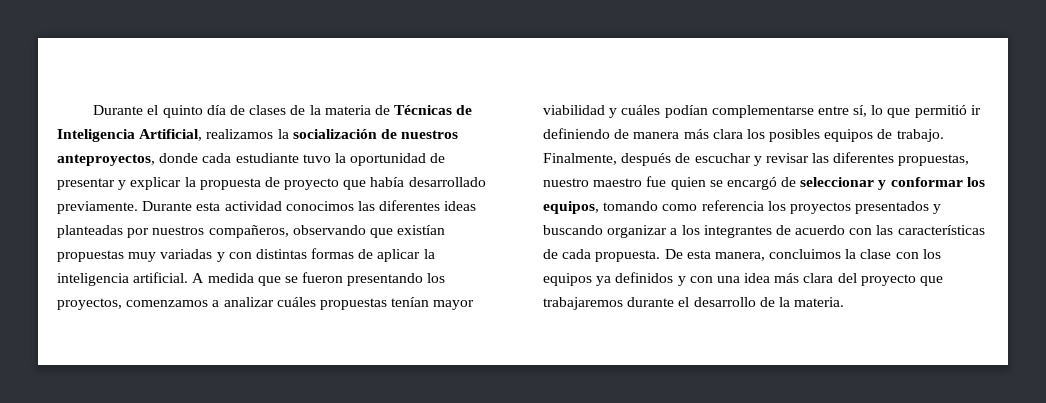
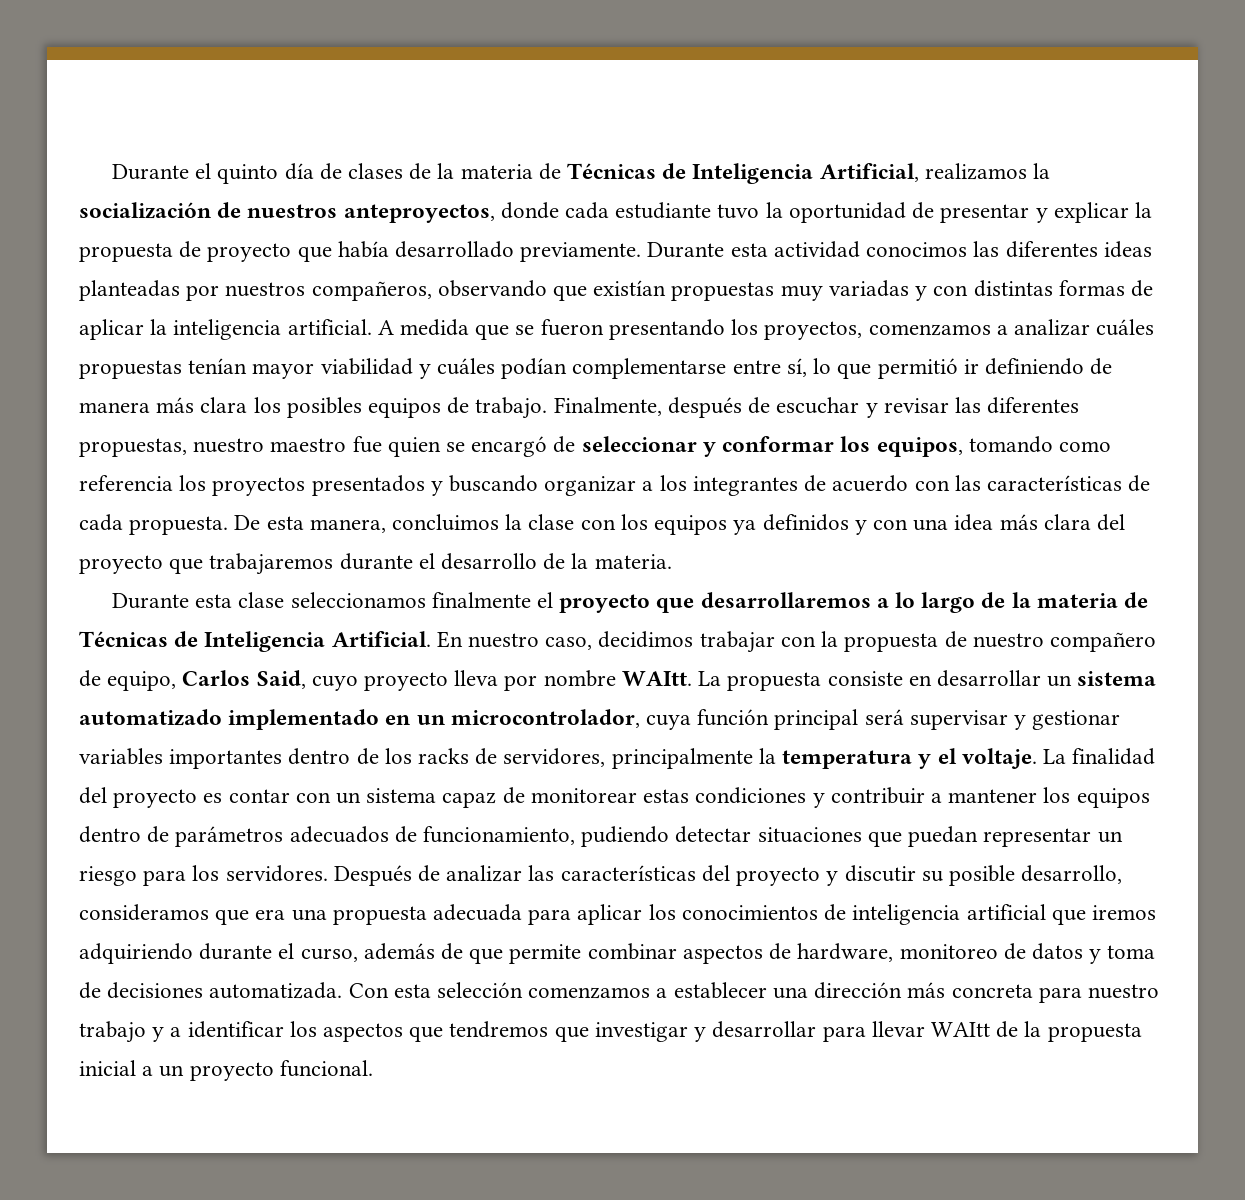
+ Durante esta clase seleccionamos finalmente el proyecto que desarrollaremos a lo largo de la materia de Técnicas de Inteligencia Artificial. En nuestro caso, decidimos trabajar con la propuesta de nuestro compañero de equipo, Carlos Said, cuyo proyecto lleva por nombre WAItt. La propuesta consiste en desarrollar un sistema automatizado implementado en un microcontrolador, cuya función principal será supervisar y gestionar variables importantes dentro de los racks de servidores, principalmente la temperatura y el voltaje. La finalidad del proyecto es contar con un sistema capaz de monitorear estas condiciones y contribuir a mantener los equipos dentro de parámetros adecuados de funcionamiento, pudiendo detectar situaciones que puedan representar un riesgo para los servidores. Después de analizar las características del proyecto y discutir su posible desarrollo, consideramos que era una propuesta adecuada para aplicar los conocimientos de inteligencia artificial que iremos adquiriendo durante el curso, además de que permite combinar aspectos de hardware, monitoreo de datos y toma de decisiones automatizada. Con esta selección comenzamos a establecer una dirección más concreta para nuestro trabajo y a identificar los aspectos que tendremos que investigar y desarrollar para llevar WAItt de la propuesta inicial a un proyecto funcional.

